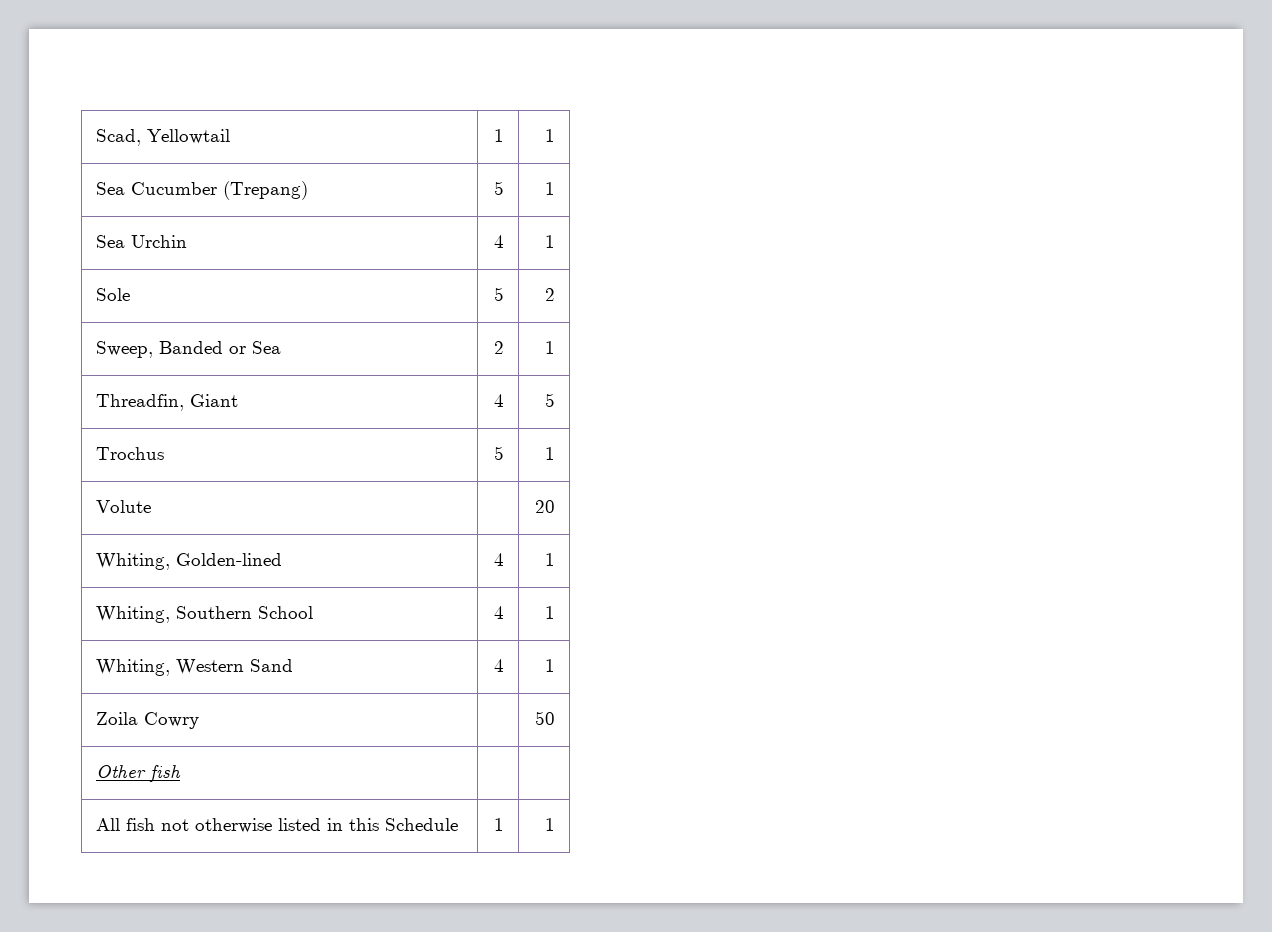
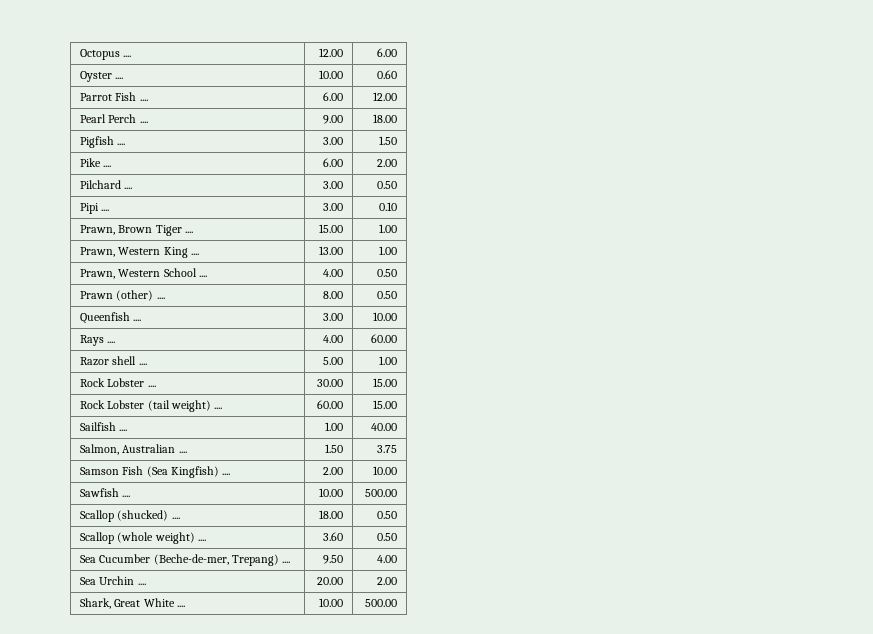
- Scad, Yellowtail | 1 | 1
- Sea Cucumber (Trepang) | 5 | 1
- Sea Urchin | 4 | 1
- Sole | 5 | 2
- Sweep, Banded or Sea | 2 | 1
- Threadfin, Giant | 4 | 5
- Trochus | 5 | 1
- Volute | | 20
- Whiting, Golden-lined | 4 | 1
- Whiting, Southern School | 4 | 1
- Whiting, Western Sand | 4 | 1
- Zoila Cowry | | 50
- Other fish | |
- All fish not otherwise listed in this Schedule | 1 | 1
+ Octopus .... | 12.00 | 6.00
+ Oyster .... | 10.00 | 0.60
+ Parrot Fish .... | 6.00 | 12.00
+ Pearl Perch .... | 9.00 | 18.00
+ Pigfish .... | 3.00 | 1.50
+ Pike .... | 6.00 | 2.00
+ Pilchard .... | 3.00 | 0.50
+ Pipi .... | 3.00 | 0.10
+ Prawn, Brown Tiger .... | 15.00 | 1.00
+ Prawn, Western King .... | 13.00 | 1.00
+ Prawn, Western School .... | 4.00 | 0.50
+ Prawn (other) .... | 8.00 | 0.50
+ Queenfish .... | 3.00 | 10.00
+ Rays .... | 4.00 | 60.00
+ Razor shell .... | 5.00 | 1.00
+ Rock Lobster .... | 30.00 | 15.00
+ Rock Lobster (tail weight) .... | 60.00 | 15.00
+ Sailfish .... | 1.00 | 40.00
+ Salmon, Australian .... | 1.50 | 3.75
+ Samson Fish (Sea Kingfish) .... | 2.00 | 10.00
+ Sawfish .... | 10.00 | 500.00
+ Scallop (shucked) .... | 18.00 | 0.50
+ Scallop (whole weight) .... | 3.60 | 0.50
+ Sea Cucumber (Beche-de-mer, Trepang) .... | 9.50 | 4.00
+ Sea Urchin .... | 20.00 | 2.00
+ Shark, Great White .... | 10.00 | 500.00

